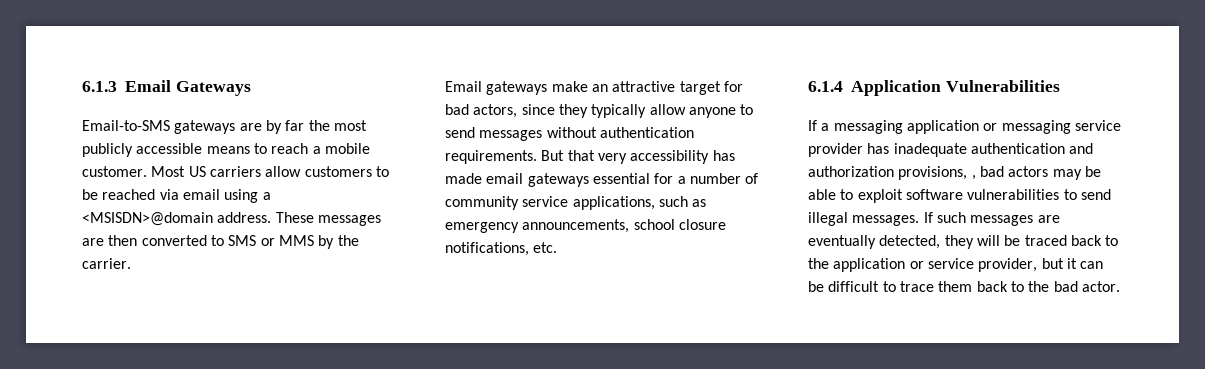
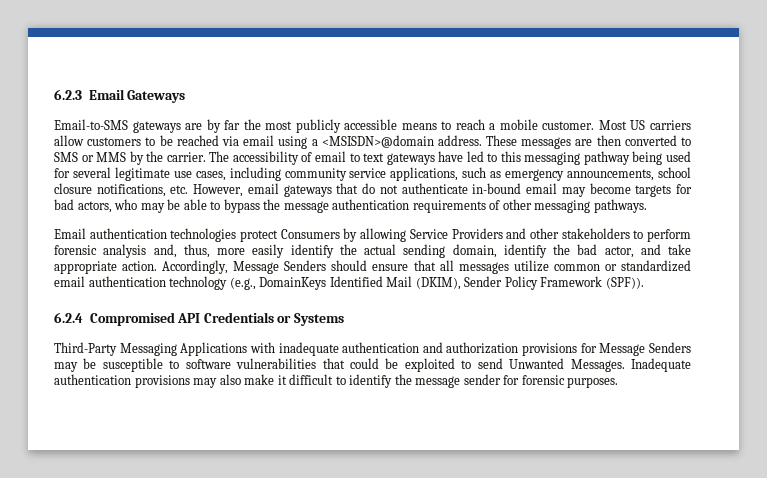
- 6.1.3 Email Gateways
+ 6.2.3 Email Gateways
- These messages are then converted to SMS or MMS by the carrier.
- Email gateways make an attractive target for bad actors, since they typically allow anyone to send messages without authentication requirements. But that very accessibility has made email gateways essential for a number of community service applications, such as emergency announcements, school closure notifications, etc.
- 6.1.4 Application Vulnerabilities
- If a messaging application or messaging service provider has inadequate authentication and authorization provisions, , bad actors may be able to exploit software vulnerabilities to send illegal messages. If such messages are eventually detected, they will be traced back to the application or service provider, but it can be difficult to trace them back to the bad actor.
+ These messages are then converted to SMS or MMS by the carrier. The accessibility of email to text gateways have led to this messaging pathway being used for several legitimate use cases, including community service applications, such as emergency announcements, school closure notifications, etc. However, email gateways that do not authenticate in-bound email may become targets for bad actors, who may be able to bypass the message authentication requirements of other messaging pathways.
+ Email authentication technologies protect Consumers by allowing Service Providers and other stakeholders to perform forensic analysis and, thus, more easily identify the actual sending domain, identify the bad actor, and take appropriate action. Accordingly, Message Senders should ensure that all messages utilize common or standardized email authentication technology (e.g., DomainKeys Identified Mail (DKIM), Sender Policy Framework (SPF)).
+ 6.2.4 Compromised API Credentials or Systems
+ Third-Party Messaging Applications with inadequate authentication and authorization provisions for Message Senders may be susceptible to software vulnerabilities that could be exploited to send Unwanted Messages. Inadequate authentication provisions may also make it difficult to identify the message sender for forensic purposes.

